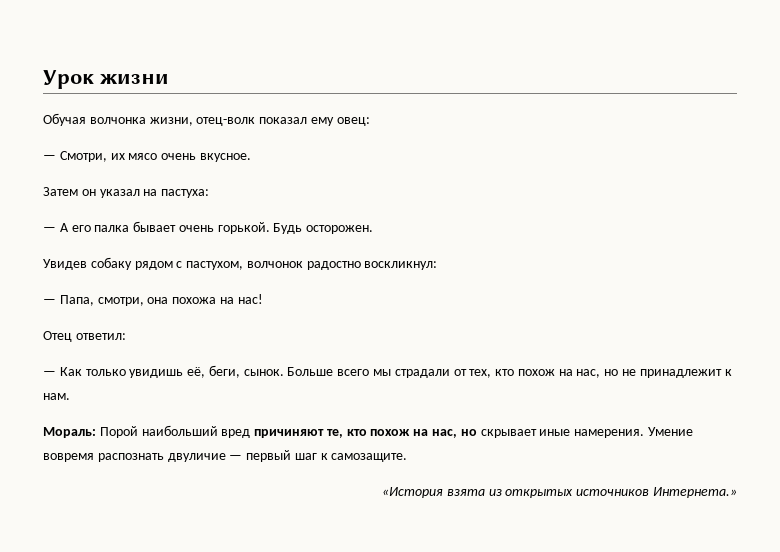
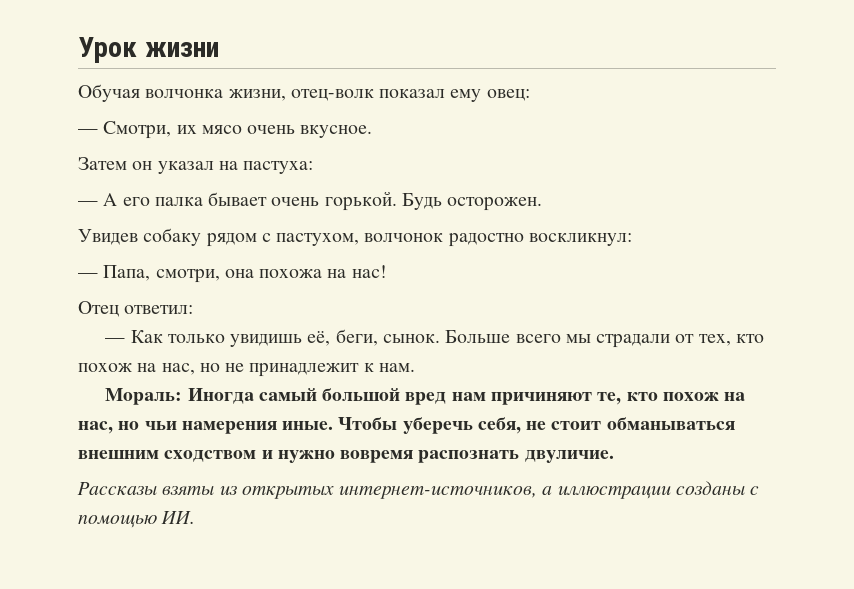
- Мораль: Порой наибольший вред причиняют те, кто похож на нас, но скрывает иные намерения. Умение вовремя распознать двуличие — первый шаг к самозащите.
- «История взята из открытых источников Интернета.»
+ Мораль: Иногда самый большой вред нам причиняют те, кто похож на нас, но чьи намерения иные. Чтобы уберечь себя, не стоит обманываться внешним сходством и нужно вовремя распознать двуличие.
+ Рассказы взяты из открытых интернет-источников, а иллюстрации созданы с помощью ИИ.

